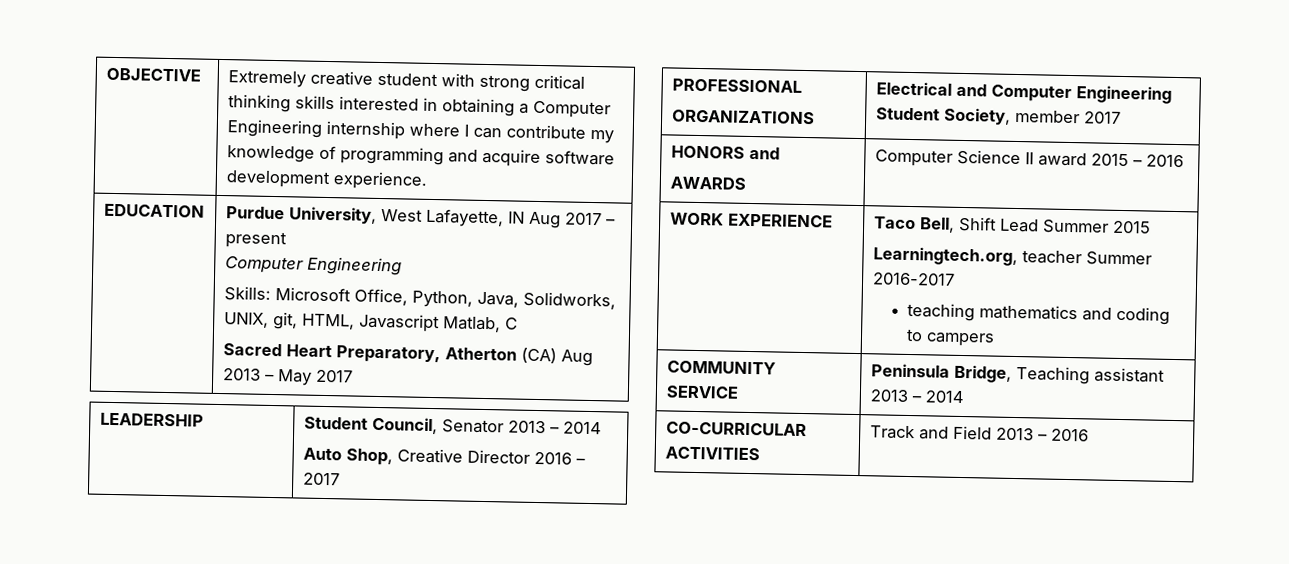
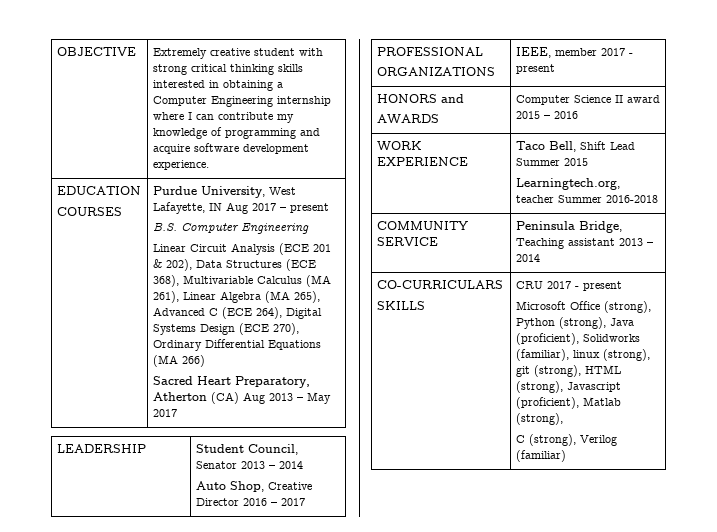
+ COURSES
  Purdue University, West Lafayette, IN Aug 2017 – present
- Computer Engineering
+ B.S. Computer Engineering
- Skills: Microsoft Office, Python, Java, Solidworks, UNIX, git, HTML, Javascript Matlab, C
+ Linear Circuit Analysis (ECE 201 & 202), Data Structures (ECE 368), Multivariable Calculus (MA 261), Linear Algebra (MA 265), Advanced C (ECE 264), Digital Systems Design (ECE 270), Ordinary Differential Equations (MA 266)
  PROFESSIONAL
- ORGANIZATIONS | Electrical and Computer Engineering Student Society, member 2017
+ ORGANIZATIONS | IEEE, member 2017 - present
  WORK EXPERIENCE | Taco Bell, Shift Lead Summer 2015
- Learningtech.org, teacher Summer 2016-2017
- teaching mathematics and coding to campers
+ Learningtech.org, teacher Summer 2016-2018
- CO-CURRICULAR ACTIVITIES | Track and Field 2013 – 2016
+ CO-CURRICULARS
+ SKILLS | CRU 2017 - present
+ Microsoft Office (strong), Python (strong), Java (proficient), Solidworks (familiar), linux (strong), git (strong), HTML (strong), Javascript (proficient), Matlab (strong),
+ C (strong), Verilog (familiar)

